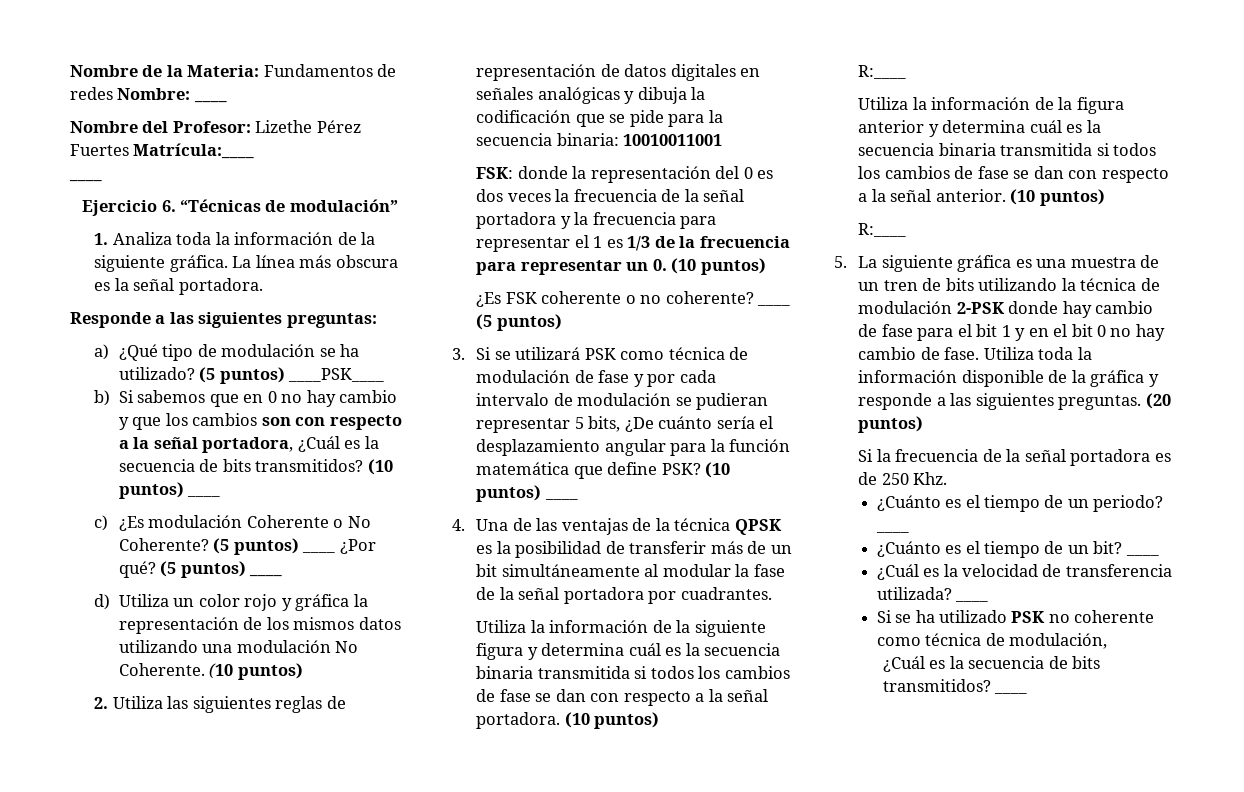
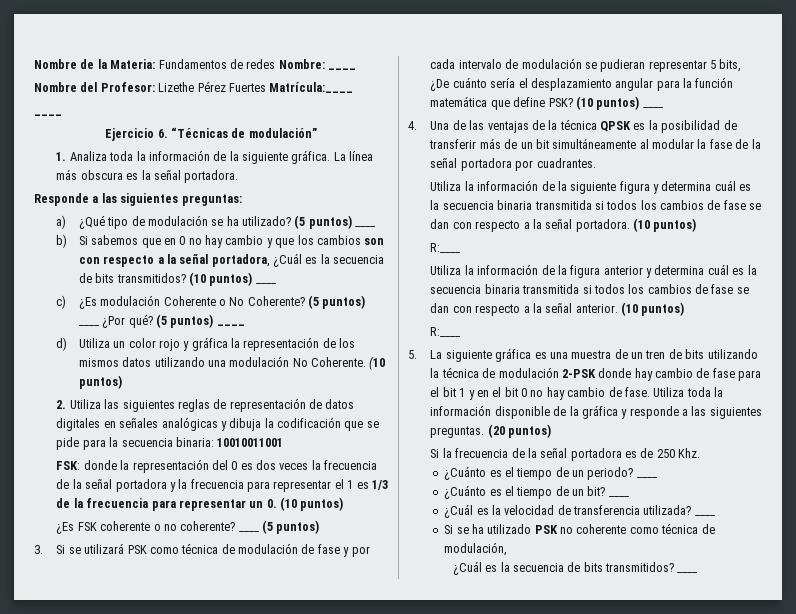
- a) ¿Qué tipo de modulación se ha utilizado? (5 puntos) ____PSK____
+ a) ¿Qué tipo de modulación se ha utilizado? (5 puntos) ____

